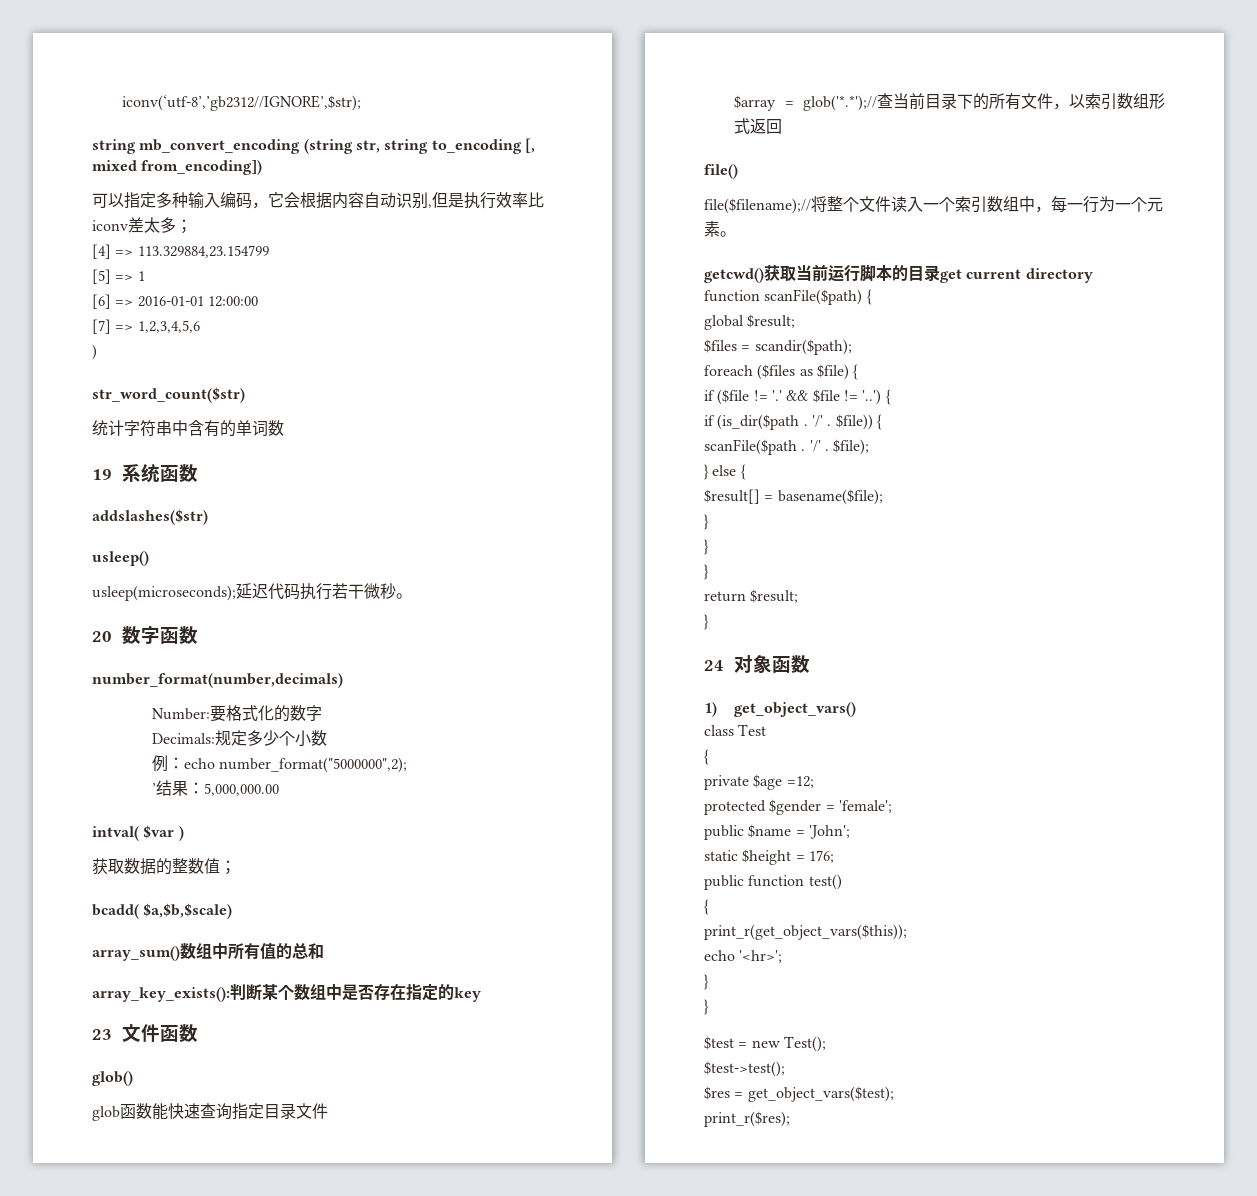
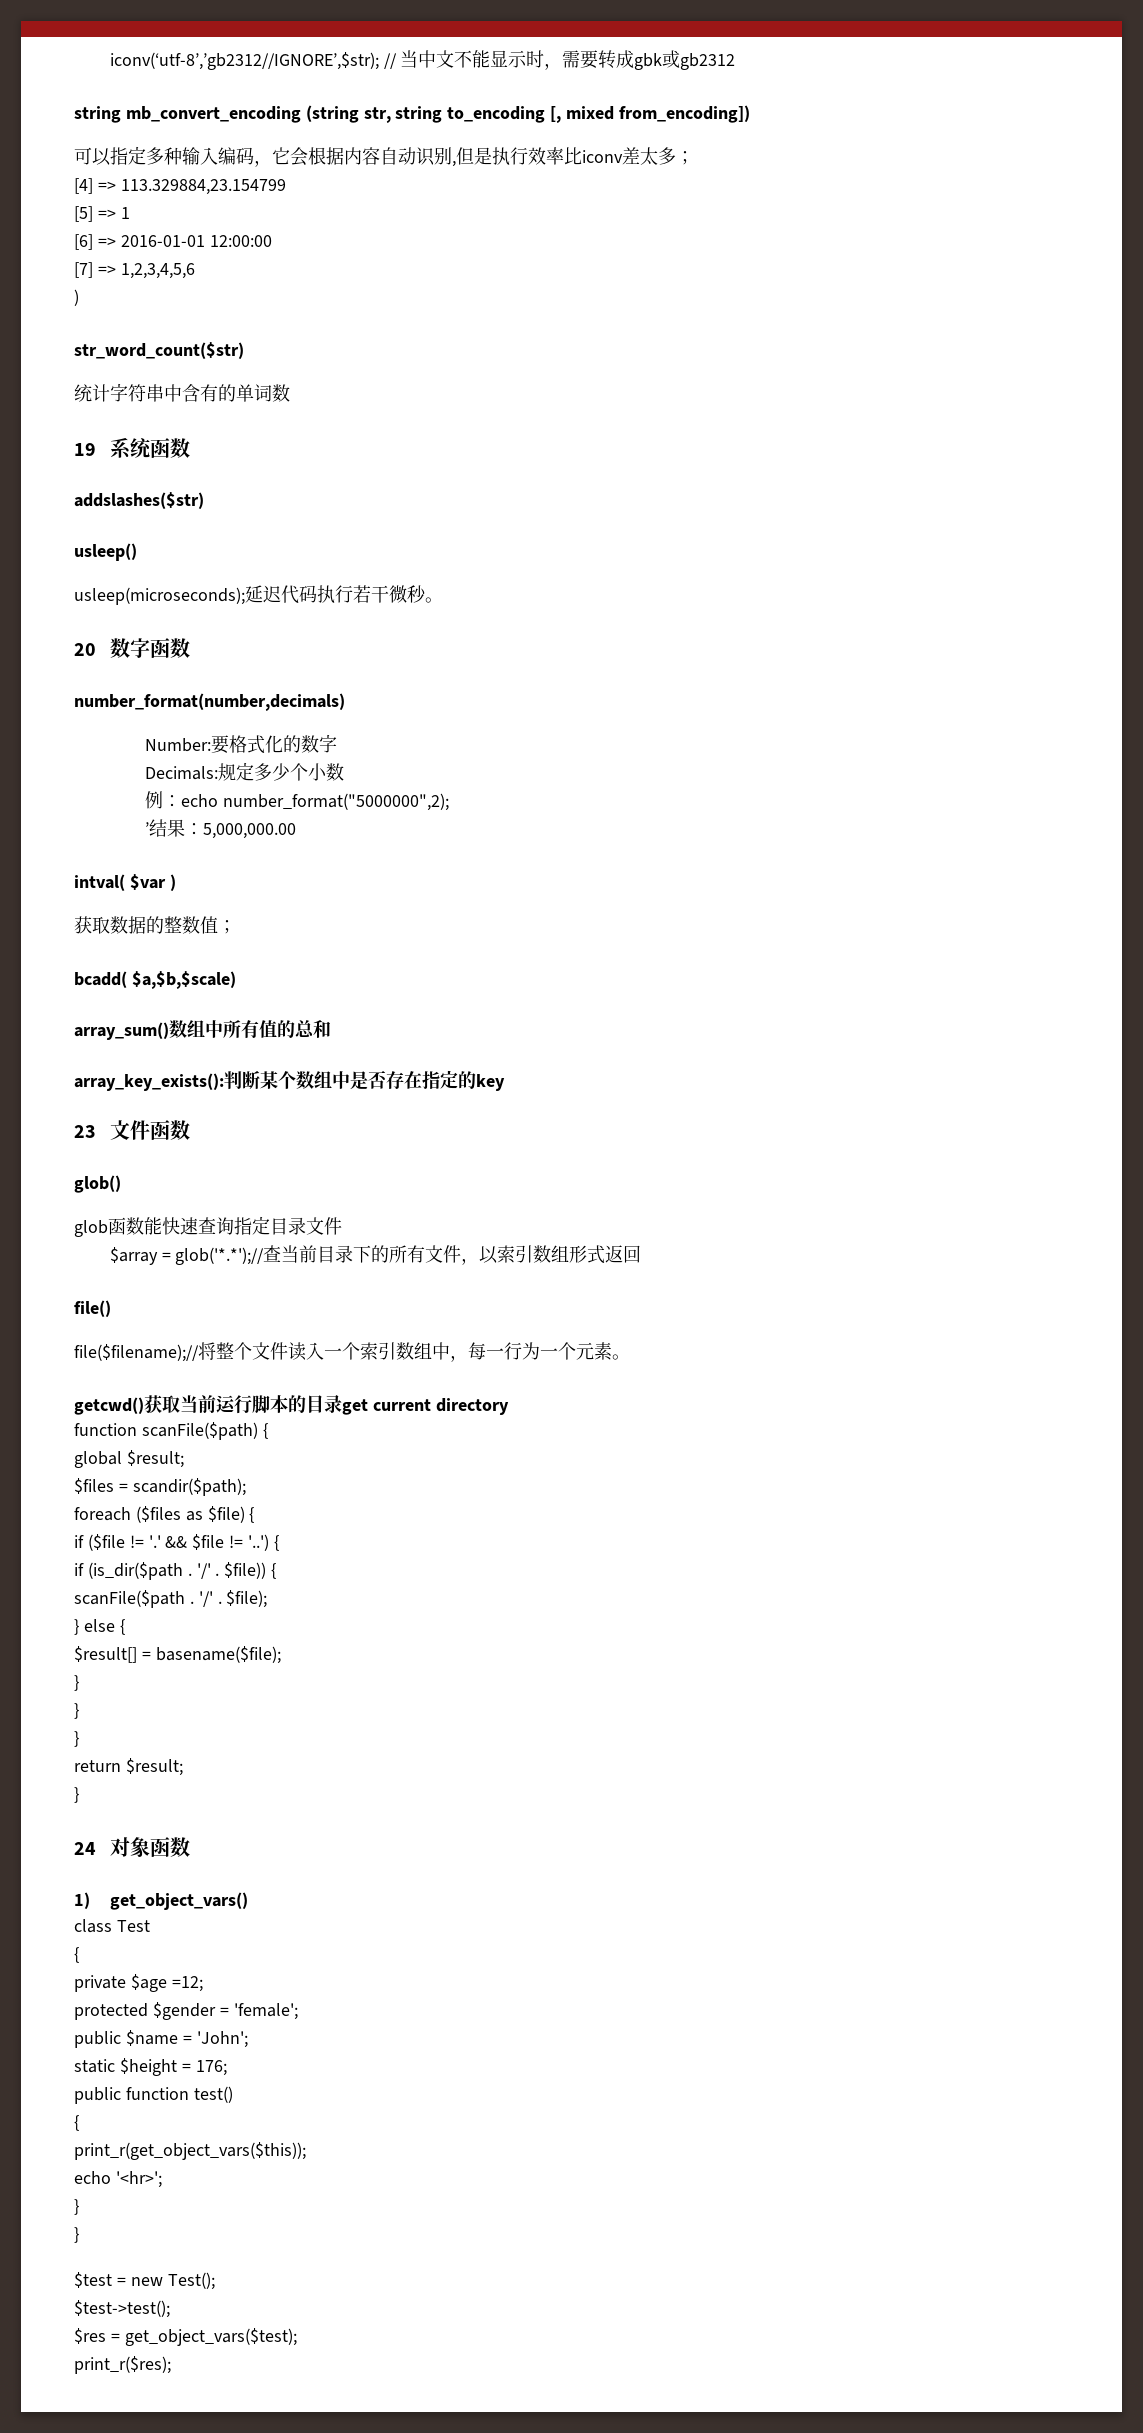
- iconv(‘utf-8’,’gb2312//IGNORE’,$str);
+ iconv(‘utf-8’,’gb2312//IGNORE’,$str); // 当中文不能显示时，需要转成gbk或gb2312

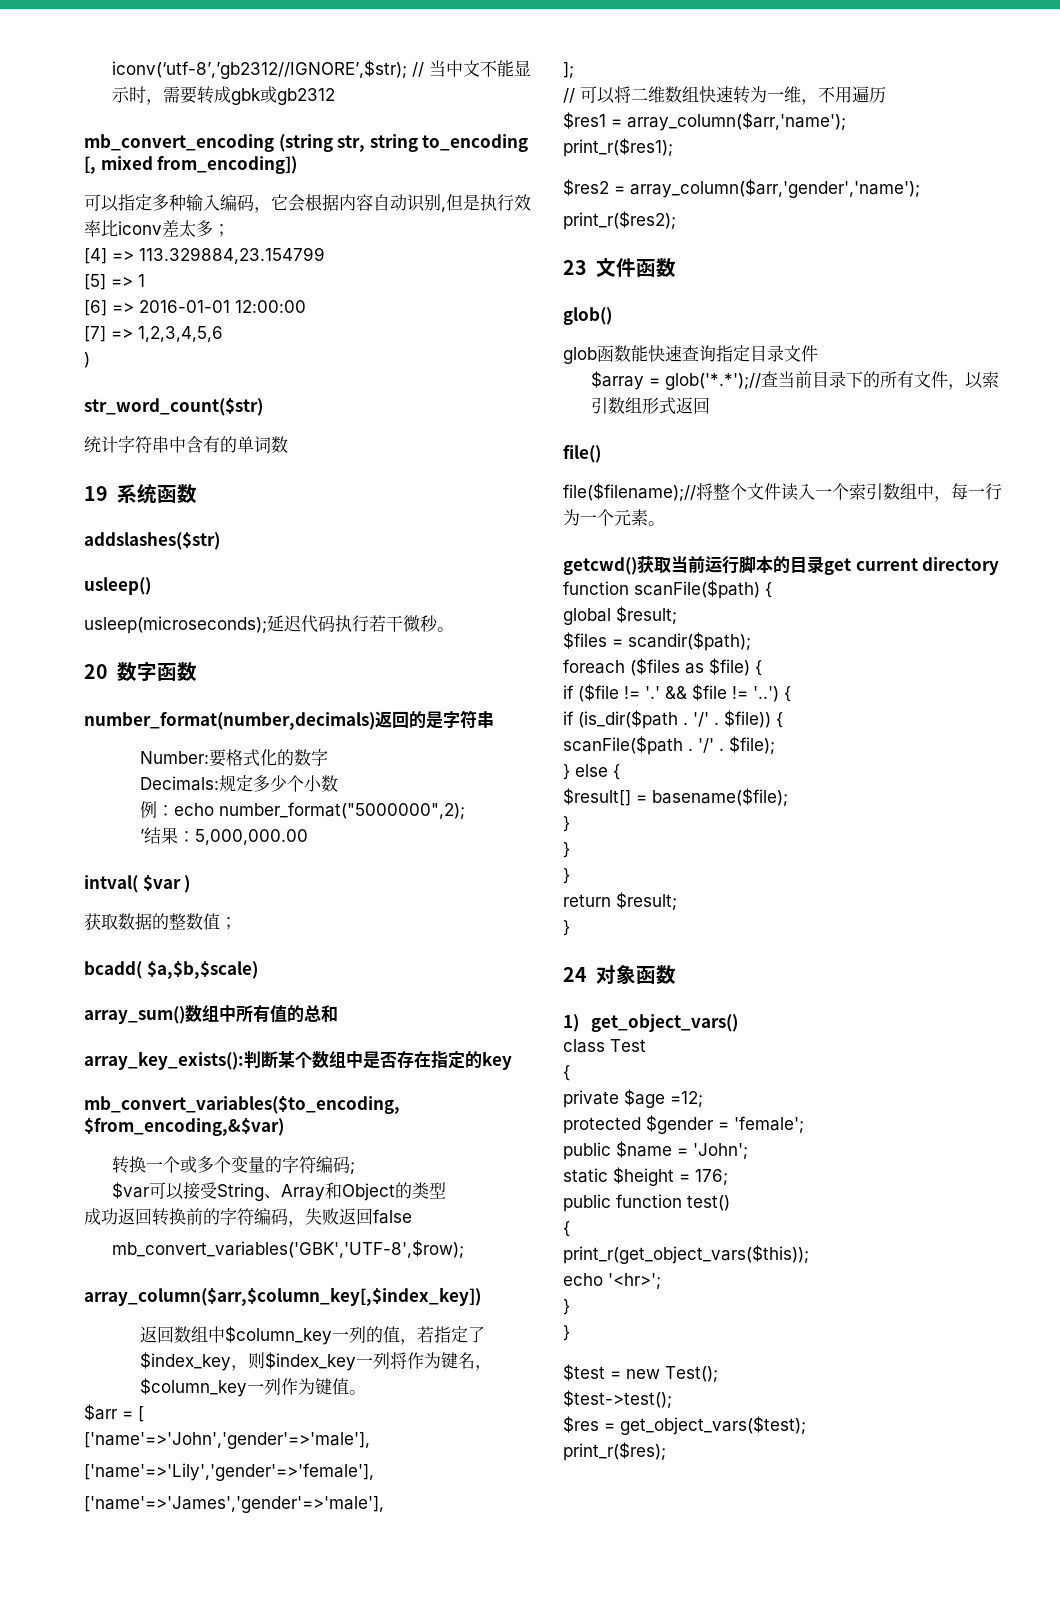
- string mb_convert_encoding (string str, string to_encoding [, mixed from_encoding])
+ mb_convert_encoding (string str, string to_encoding [, mixed from_encoding])
- number_format(number,decimals)
+ number_format(number,decimals)返回的是字符串
+ mb_convert_variables($to_encoding, $from_encoding,&$var)
+ 转换一个或多个变量的字符编码;
+ $var可以接受String、Array和Object的类型
+ 成功返回转换前的字符编码，失败返回false
+ mb_convert_variables('GBK','UTF-8',$row);
+ array_column($arr,$column_key[,$index_key])
+ 返回数组中$column_key一列的值，若指定了$index_key，则$index_key一列将作为键名，$column_key一列作为键值。
+ $arr = [
+ ['name'=>'John','gender'=>'male'],
+ ['name'=>'Lily','gender'=>'female'],
+ ['name'=>'James','gender'=>'male'],
+ ];
+ // 可以将二维数组快速转为一维，不用遍历
+ $res1 = array_column($arr,'name');
+ print_r($res1);
+ $res2 = array_column($arr,'gender','name');
+ print_r($res2);

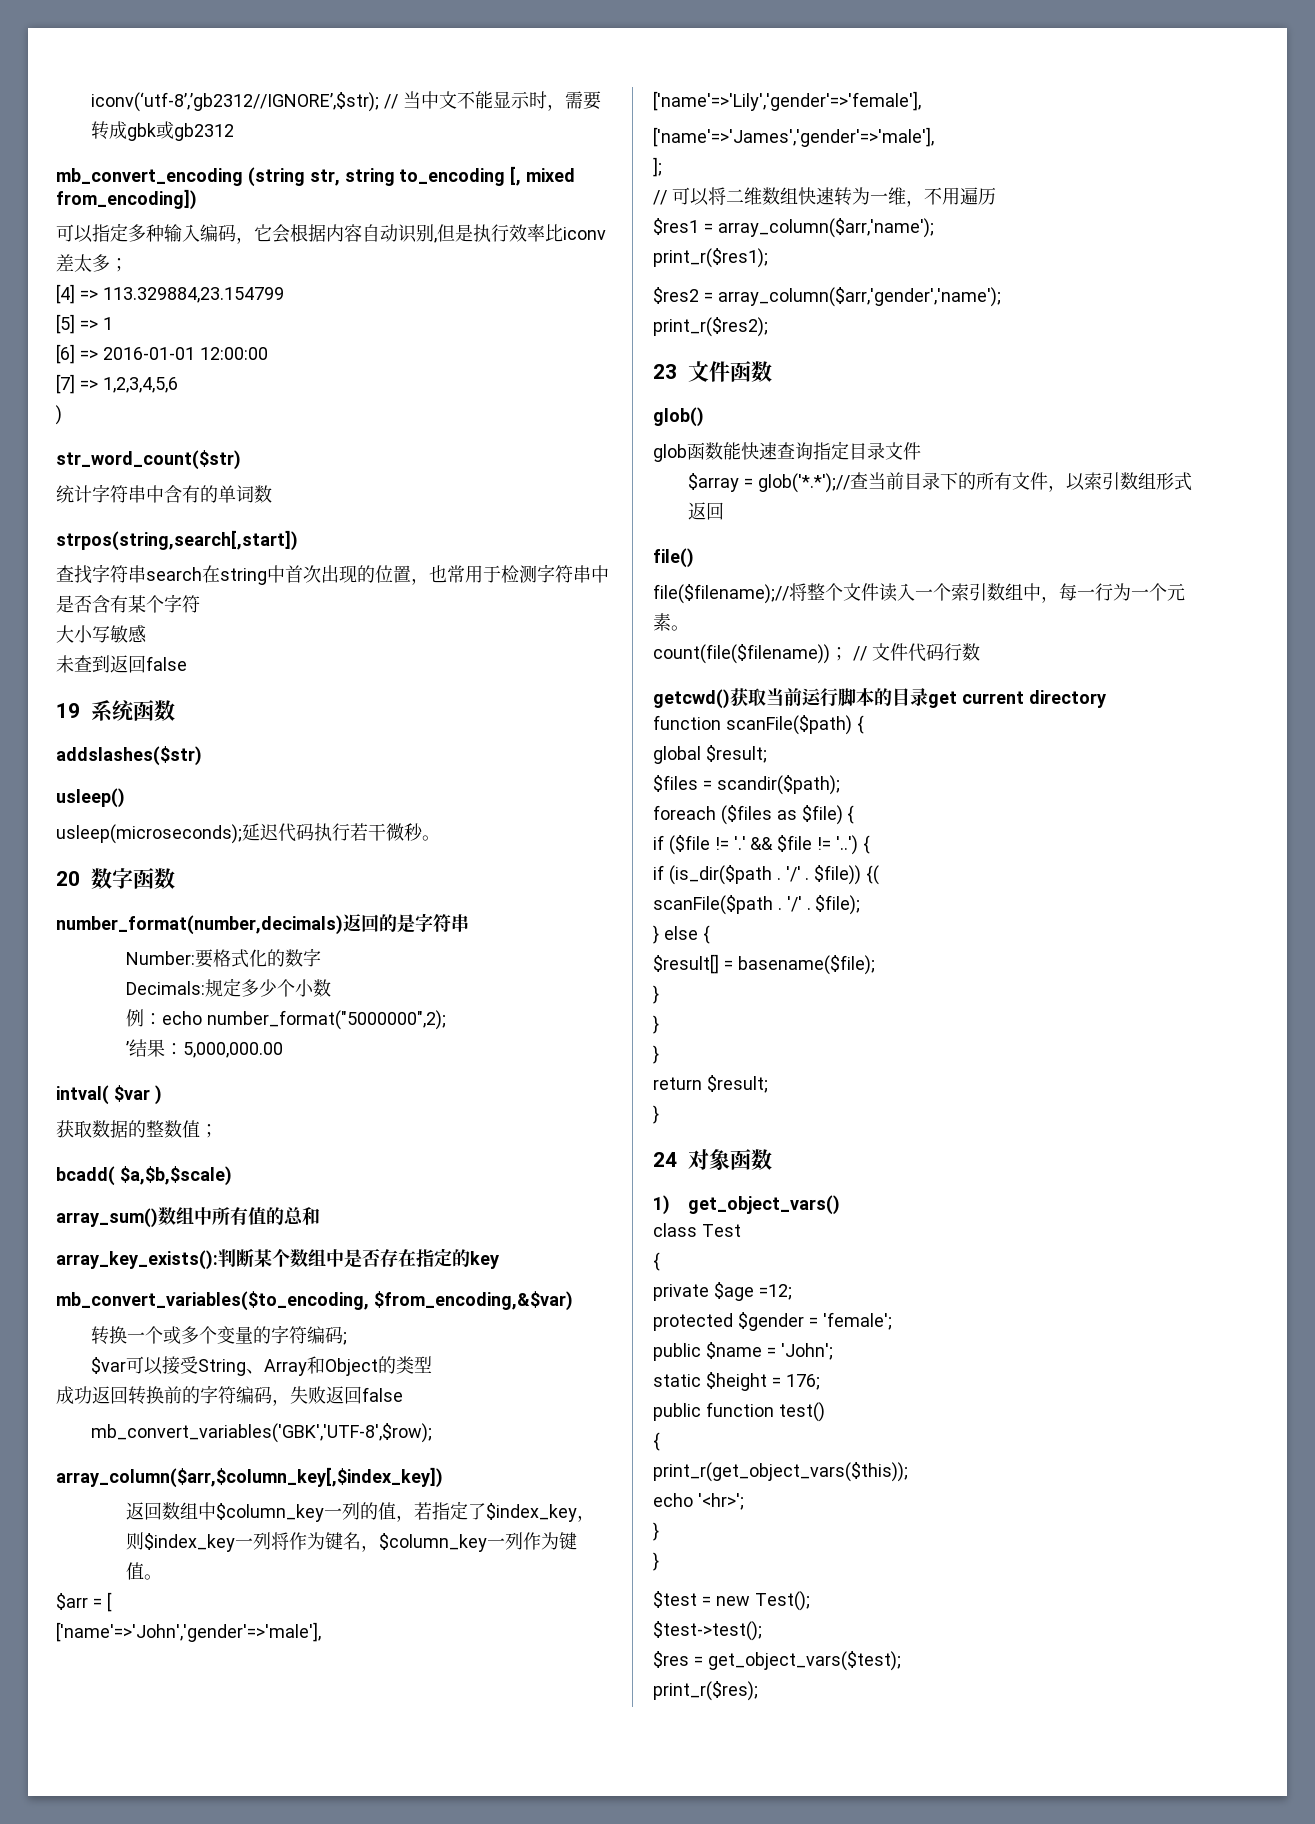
+ strpos(string,search[,start])
+ 查找字符串search在string中首次出现的位置，也常用于检测字符串中是否含有某个字符
+ 大小写敏感
+ 未查到返回false
+ count(file($filename))； // 文件代码行数
- $file)) {
+ $file)) {(

